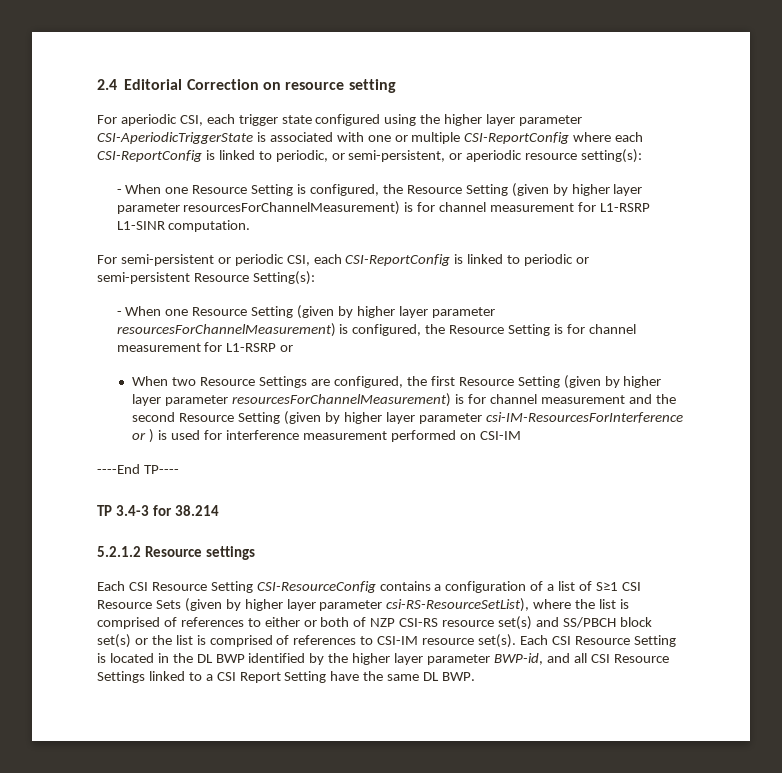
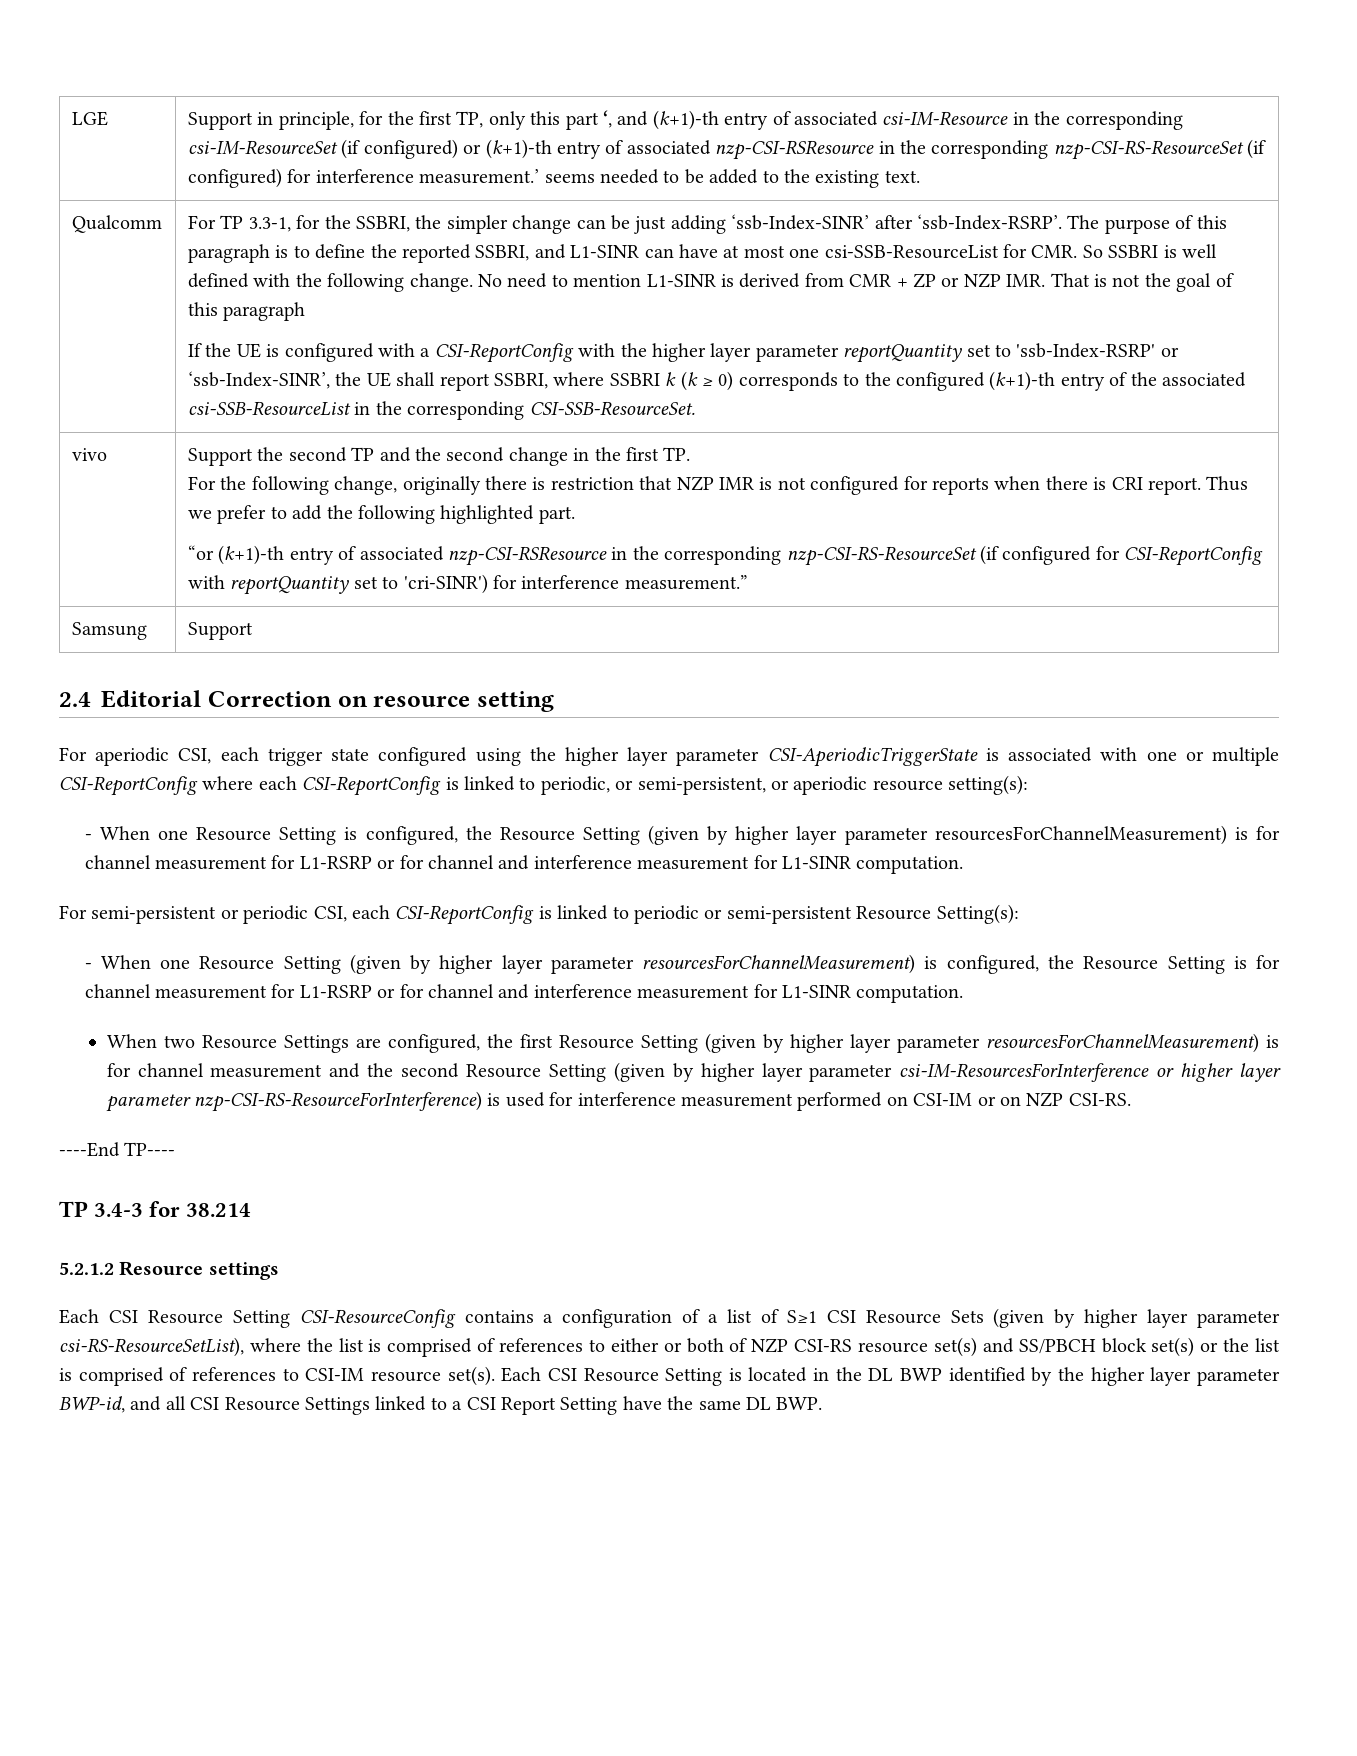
+ LGE | Support in principle, for the first TP, only this part ‘, and (k+1)-th entry of associated csi-IM-Resource in the corresponding csi-IM-ResourceSet (if configured) or (k+1)-th entry of associated nzp-CSI-RSResource in the corresponding nzp-CSI-RS-ResourceSet (if configured) for interference measurement.’ seems needed to be added to the existing text.
+ Qualcomm | For TP 3.3-1, for the SSBRI, the simpler change can be just adding ‘ssb-Index-SINR’ after ‘ssb-Index-RSRP’. The purpose of this paragraph is to define the reported SSBRI, and L1-SINR can have at most one csi-SSB-ResourceList for CMR. So SSBRI is well defined with the following change. No need to mention L1-SINR is derived from CMR + ZP or NZP IMR. That is not the goal of this paragraph
+ If the UE is configured with a CSI-ReportConfig with the higher layer parameter reportQuantity set to 'ssb-Index-RSRP' or ‘ssb-Index-SINR’, the UE shall report SSBRI, where SSBRI k (k ≥ 0) corresponds to the configured (k+1)-th entry of the associated csi-SSB-ResourceList in the corresponding CSI-SSB-ResourceSet.
+ vivo | Support the second TP and the second change in the first TP.
+ For the following change, originally there is restriction that NZP IMR is not configured for reports when there is CRI report. Thus we prefer to add the following highlighted part.
+ “or (k+1)-th entry of associated nzp-CSI-RSResource in the corresponding nzp-CSI-RS-ResourceSet (if configured for CSI-ReportConfig with reportQuantity set to 'cri-SINR') for interference measurement.”
+ Samsung | Support
- - When one Resource Setting is configured, the Resource Setting (given by higher layer parameter resourcesForChannelMeasurement) is for channel measurement for L1-RSRP L1-SINR computation.
+ - When one Resource Setting is configured, the Resource Setting (given by higher layer parameter resourcesForChannelMeasurement) is for channel measurement for L1-RSRP or for channel and interference measurement for L1-SINR computation.
- - When one Resource Setting (given by higher layer parameter resourcesForChannelMeasurement) is configured, the Resource Setting is for channel measurement for L1-RSRP or
+ - When one Resource Setting (given by higher layer parameter resourcesForChannelMeasurement) is configured, the Resource Setting is for channel measurement for L1-RSRP or for channel and interference measurement for L1-SINR computation.
- When two Resource Settings are configured, the first Resource Setting (given by higher layer parameter resourcesForChannelMeasurement) is for channel measurement and the second Resource Setting (given by higher layer parameter csi-IM-ResourcesForInterference or ) is used for interference measurement performed on CSI-IM
+ When two Resource Settings are configured, the first Resource Setting (given by higher layer parameter resourcesForChannelMeasurement) is for channel measurement and the second Resource Setting (given by higher layer parameter csi-IM-ResourcesForInterference or higher layer parameter nzp-CSI-RS-ResourceForInterference) is used for interference measurement performed on CSI-IM or on NZP CSI-RS.

